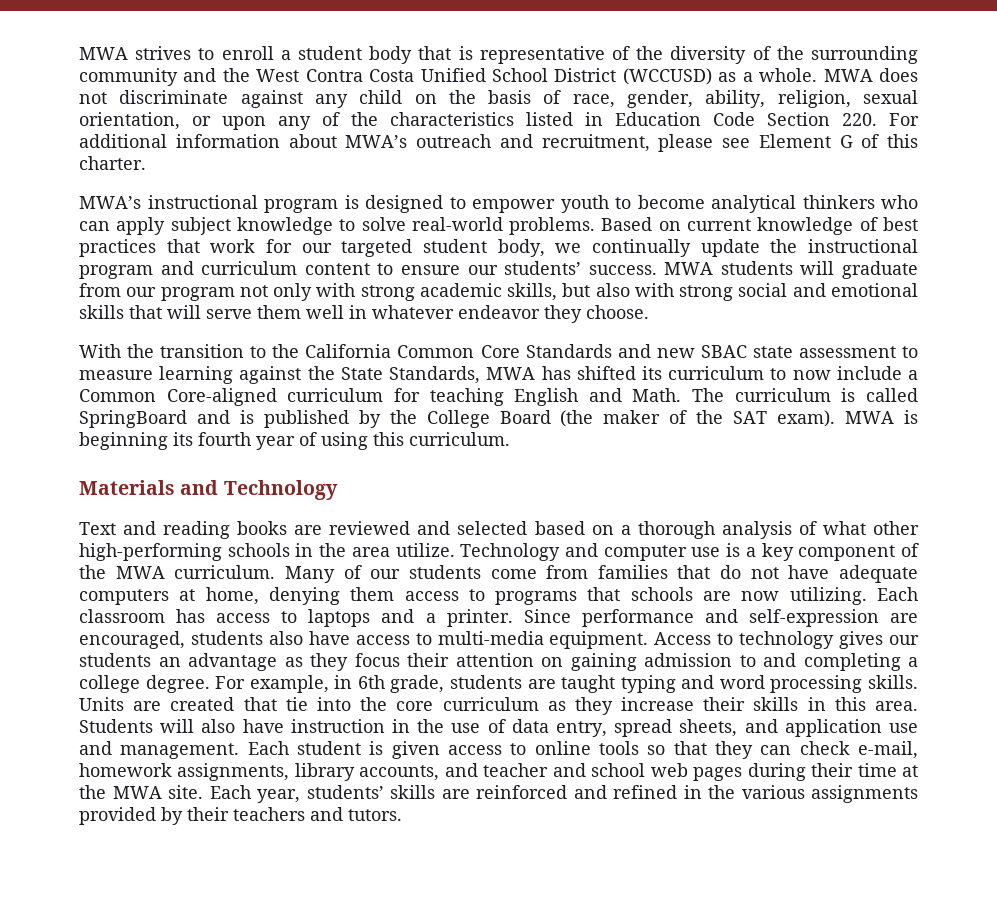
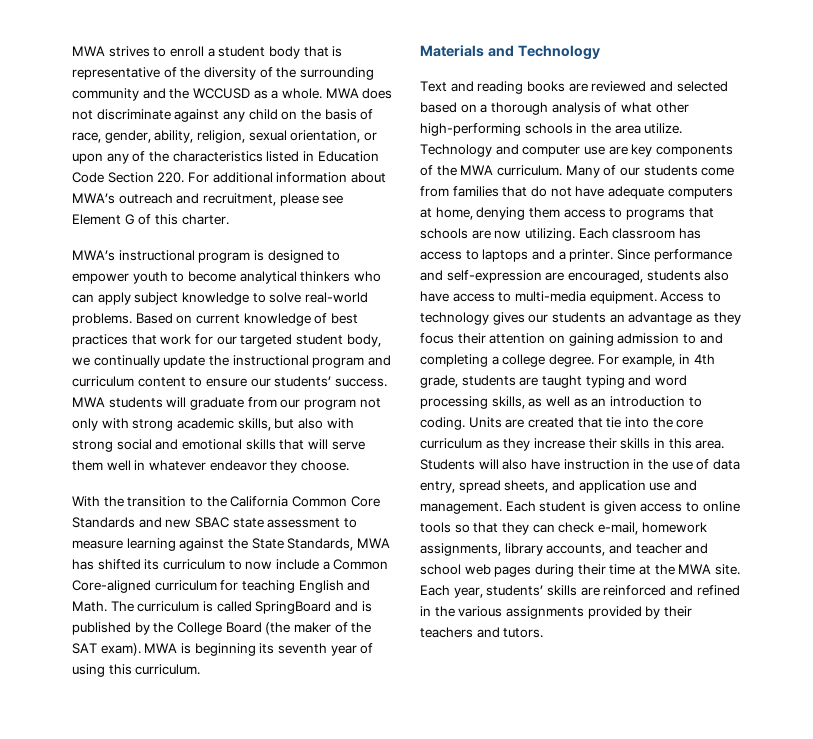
- MWA strives to enroll a student body that is representative of the diversity of the surrounding community and the West Contra Costa Unified School District (WCCUSD) as a whole.
+ MWA strives to enroll a student body that is representative of the diversity of the surrounding community and the WCCUSD as a whole.
- MWA is beginning its fourth year of using this curriculum.
+ MWA is beginning its seventh year of using this curriculum.
- Technology and computer use is a key component of the MWA curriculum.
+ Technology and computer use are key components of the MWA curriculum.
- For example, in 6th grade, students are taught typing and word processing skills.
+ For example, in 4th grade, students are taught typing and word processing skills, as well as an introduction to coding.

